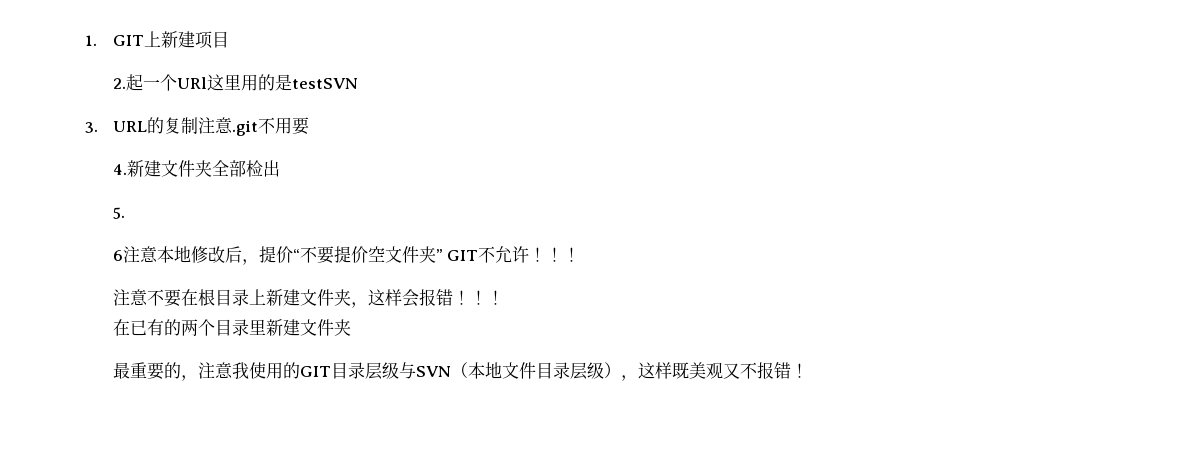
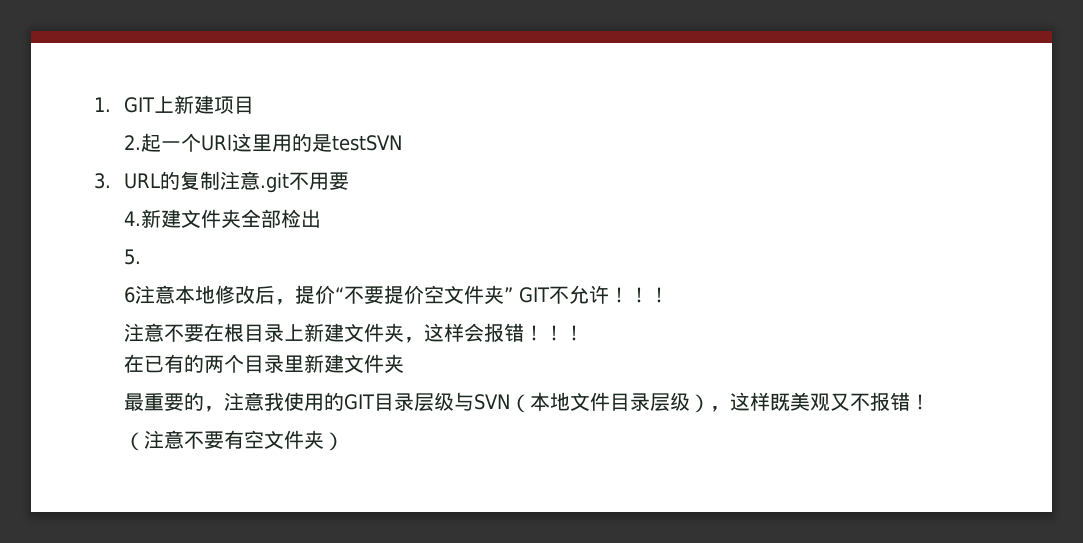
+ （注意不要有空文件夹）

